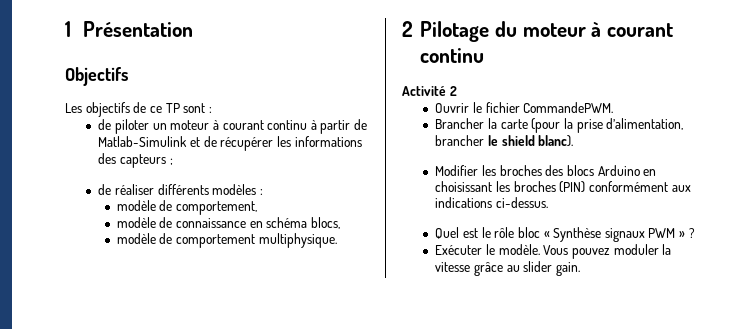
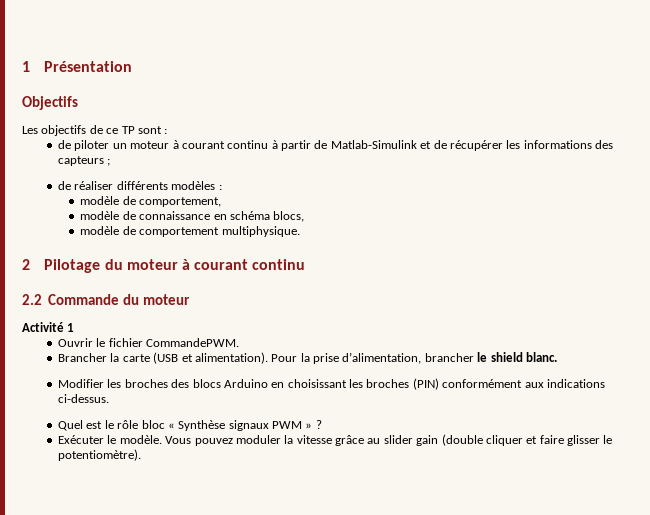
+ 2.2 Commande du moteur
- Activité 2
+ Activité 1
- Brancher la carte (pour la prise d’alimentation, brancher le shield blanc).
+ Brancher la carte (USB et alimentation). Pour la prise d’alimentation, brancher le shield blanc.
- Vous pouvez moduler la vitesse grâce au slider gain.
+ Vous pouvez moduler la vitesse grâce au slider gain (double cliquer et faire glisser le potentiomètre).

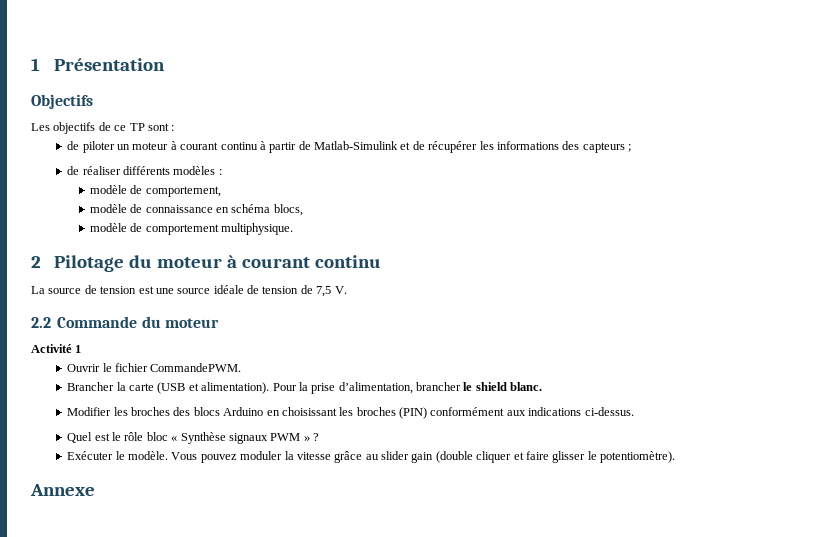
+ La source de tension est une source idéale de tension de 7,5 V.
+ Annexe

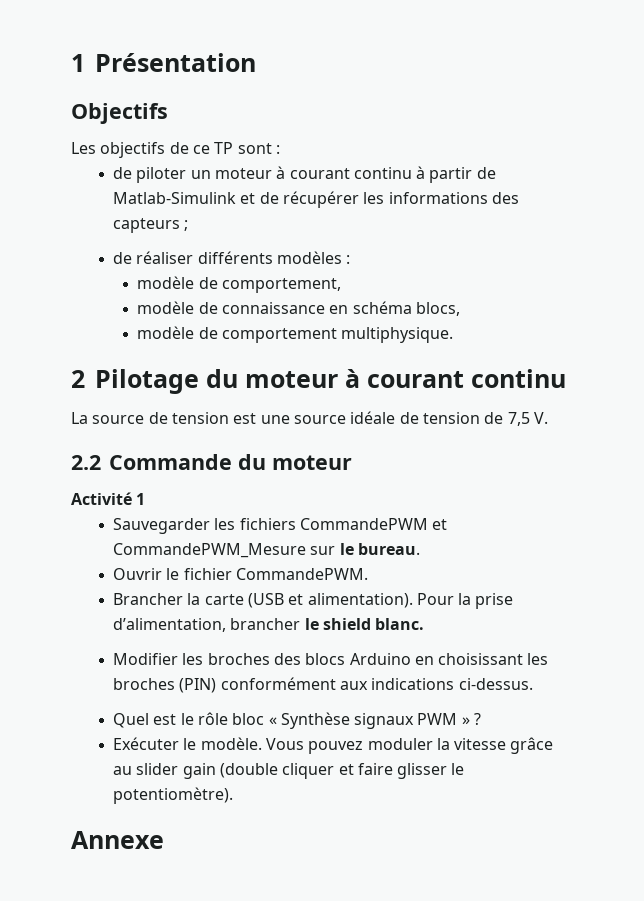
+ Sauvegarder les fichiers CommandePWM et CommandePWM_Mesure sur le bureau.

